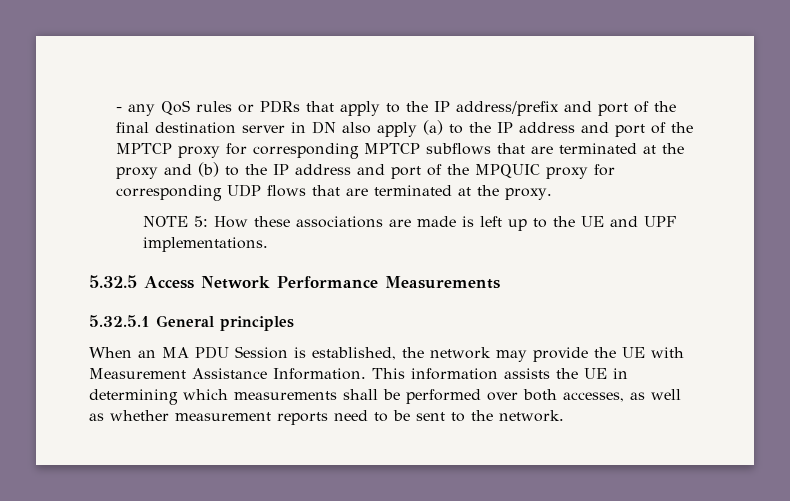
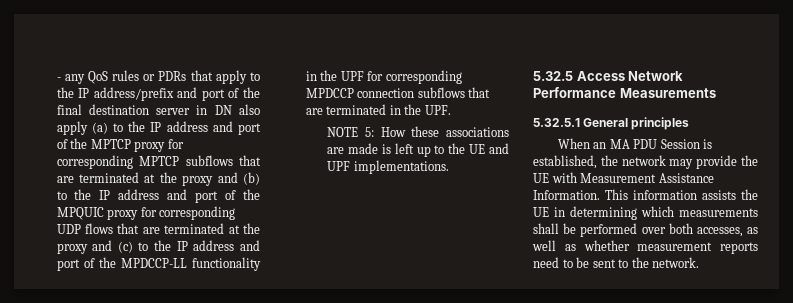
- - any QoS rules or PDRs that apply to the IP address/prefix and port of the final destination server in DN also apply (a) to the IP address and port of the MPTCP proxy for corresponding MPTCP subflows that are terminated at the proxy and (b) to the IP address and port of the MPQUIC proxy for corresponding UDP flows that are terminated at the proxy.
+ - any QoS rules or PDRs that apply to the IP address/prefix and port of the final destination server in DN also apply (a) to the IP address and port of the MPTCP proxy for corresponding MPTCP subflows that are terminated at the proxy and (b) to the IP address and port of the MPQUIC proxy for corresponding UDP flows that are terminated at the proxy and (c) to the IP address and port of the MPDCCP-LL functionality in the UPF for corresponding MPDCCP connection subflows that are terminated in the UPF.

